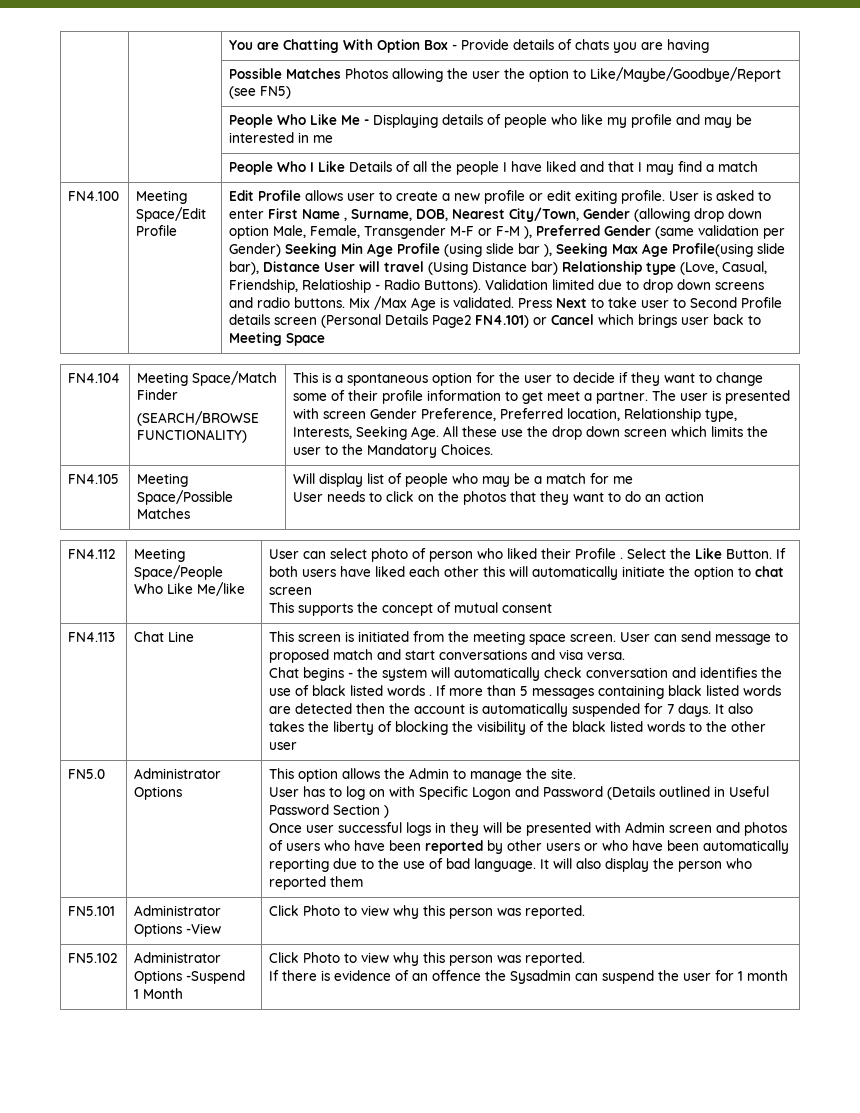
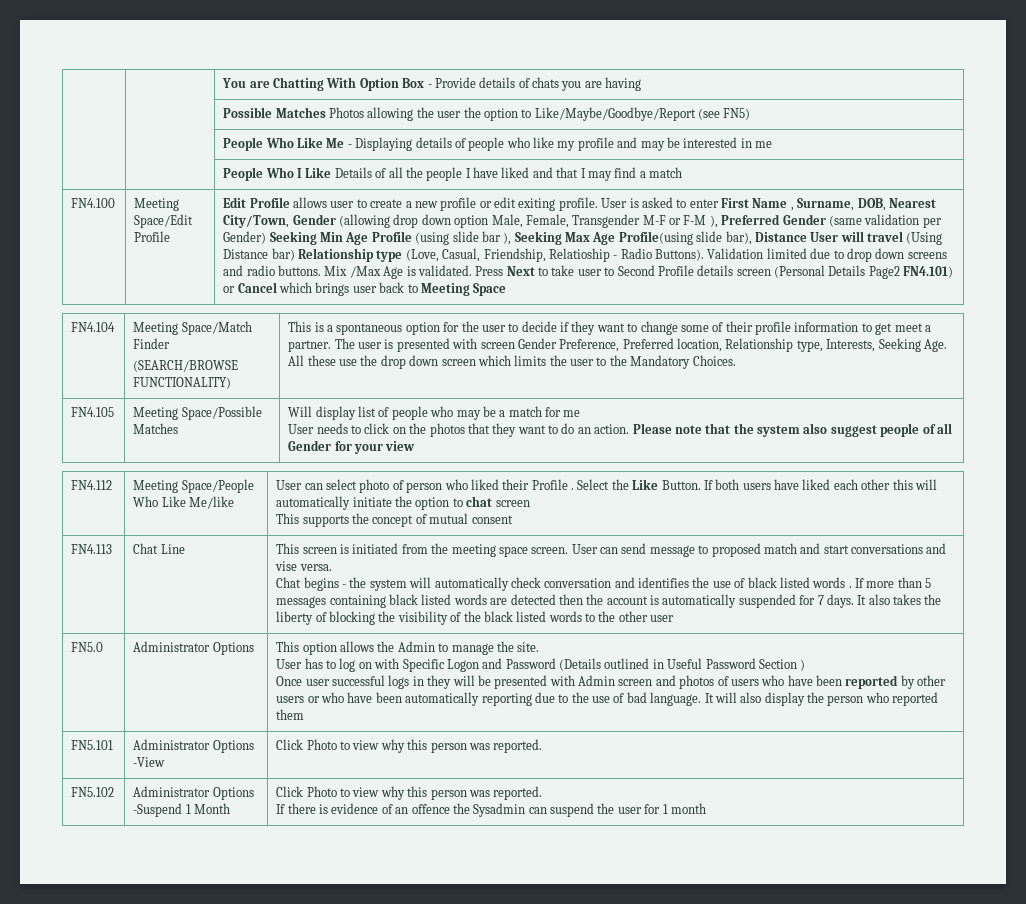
- User needs to click on the photos that they want to do an action
+ User needs to click on the photos that they want to do an action. Please note that the system also suggest people of all Gender for your view
- User can send message to proposed match and start conversations and visa versa.
+ User can send message to proposed match and start conversations and vise versa.

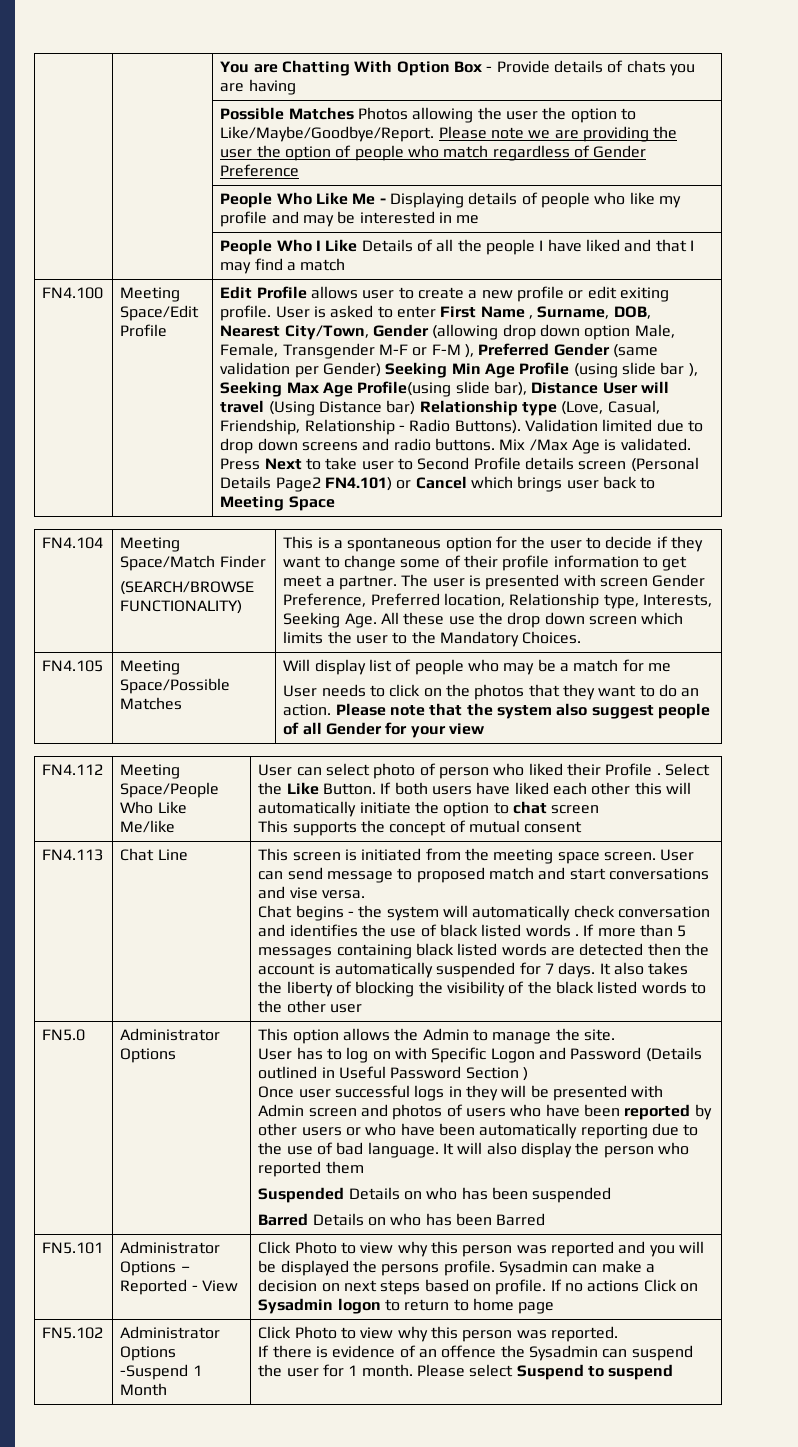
- | | Possible Matches Photos allowing the user the option to Like/Maybe/Goodbye/Report (see FN5)
+ | | Possible Matches Photos allowing the user the option to Like/Maybe/Goodbye/Report. Please note we are providing the user the option of people who match regardless of Gender Preference
- User is asked to enter First Name , Surname, DOB, Nearest City/Town, Gender (allowing drop down option Male, Female, Transgender M-F or F-M ), Preferred Gender (same validation per Gender) Seeking Min Age Profile (using slide bar ), Seeking Max Age Profile(using slide bar), Distance User will travel (Using Distance bar) Relationship type (Love, Casual, Friendship, Relatioship - Radio Buttons).
+ User is asked to enter First Name , Surname, DOB, Nearest City/Town, Gender (allowing drop down option Male, Female, Transgender M-F or F-M ), Preferred Gender (same validation per Gender) Seeking Min Age Profile (using slide bar ), Seeking Max Age Profile(using slide bar), Distance User will travel (Using Distance bar) Relationship type (Love, Casual, Friendship, Relationship - Radio Buttons).
+ Suspended Details on who has been suspended
+ Barred Details on who has been Barred
- Administrator Options -View | Click Photo to view why this person was reported.
+ Administrator Options – Reported - View | Click Photo to view why this person was reported and you will be displayed the persons profile. Sysadmin can make a decision on next steps based on profile. If no actions Click on Sysadmin logon to return to home page
  FN5.102 | Administrator Options -Suspend 1 Month | Click Photo to view why this person was reported.
- If there is evidence of an offence the Sysadmin can suspend the user for 1 month
+ If there is evidence of an offence the Sysadmin can suspend the user for 1 month. Please select Suspend to suspend

